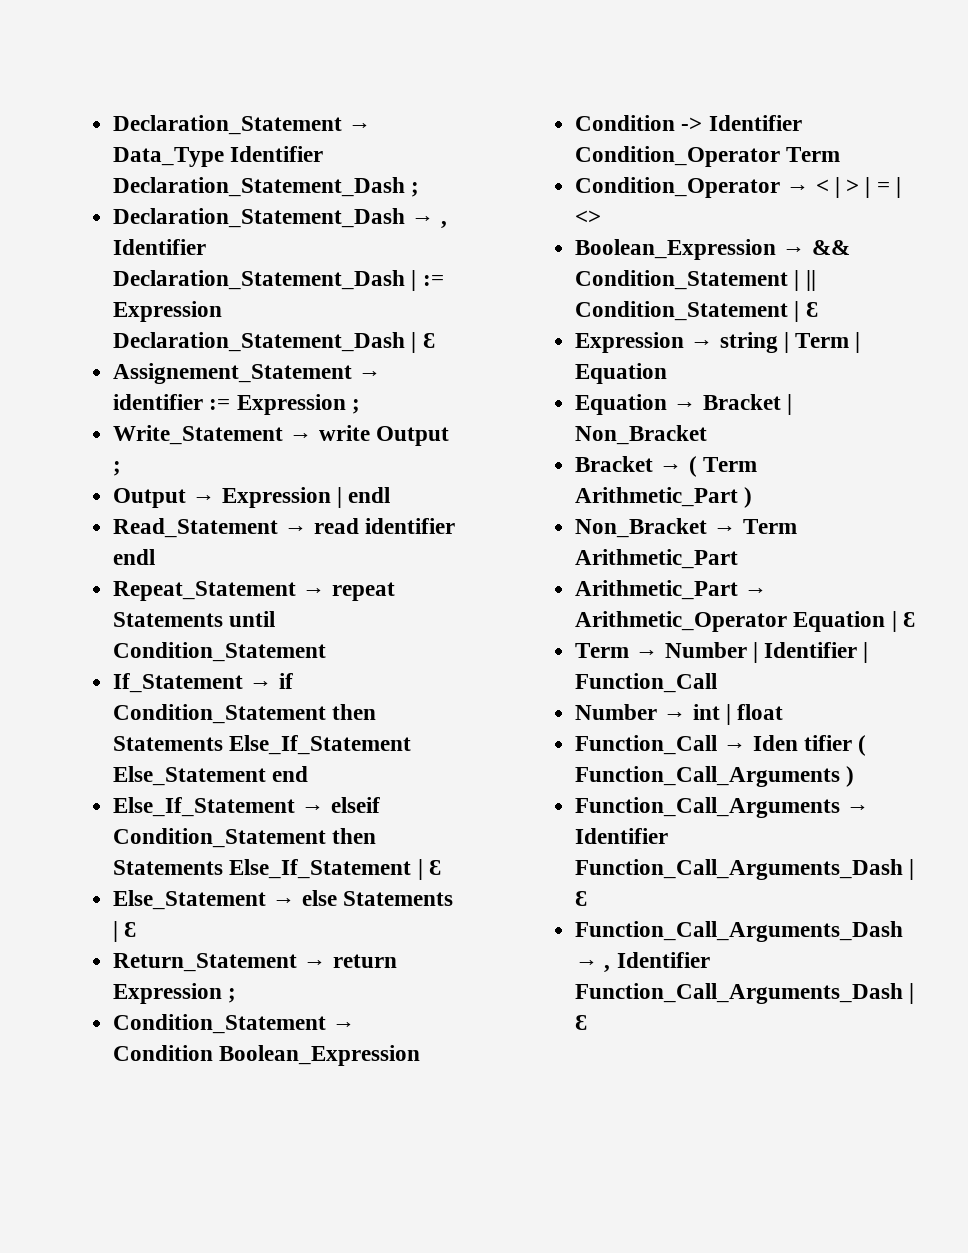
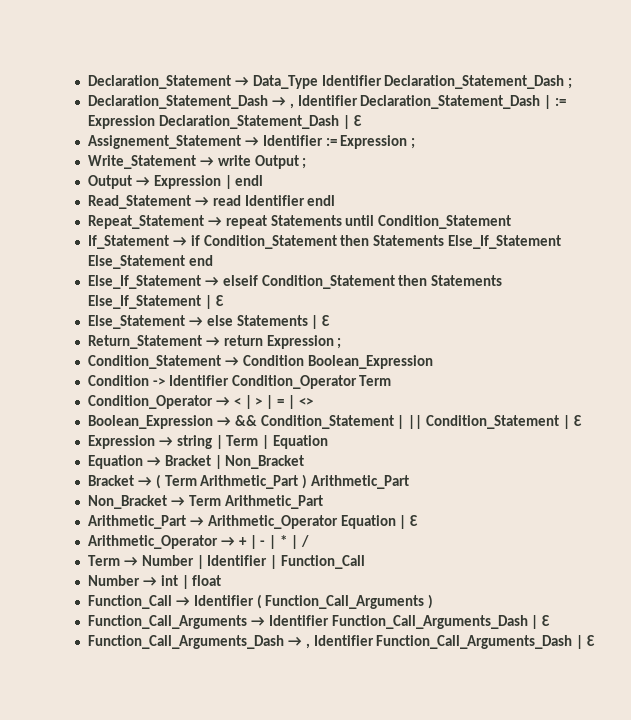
- Assignement_Statement → identifier := Expression ;
+ Assignement_Statement → Identifier := Expression ;
- Read_Statement → read identifier endl
+ Read_Statement → read Identifier endl
- Bracket → ( Term Arithmetic_Part )
+ Bracket → ( Term Arithmetic_Part ) Arithmetic_Part
+ Arithmetic_Operator → + | - | * | /
- Function_Call → Iden tifier ( Function_Call_Arguments )
+ Function_Call → Identifier ( Function_Call_Arguments )

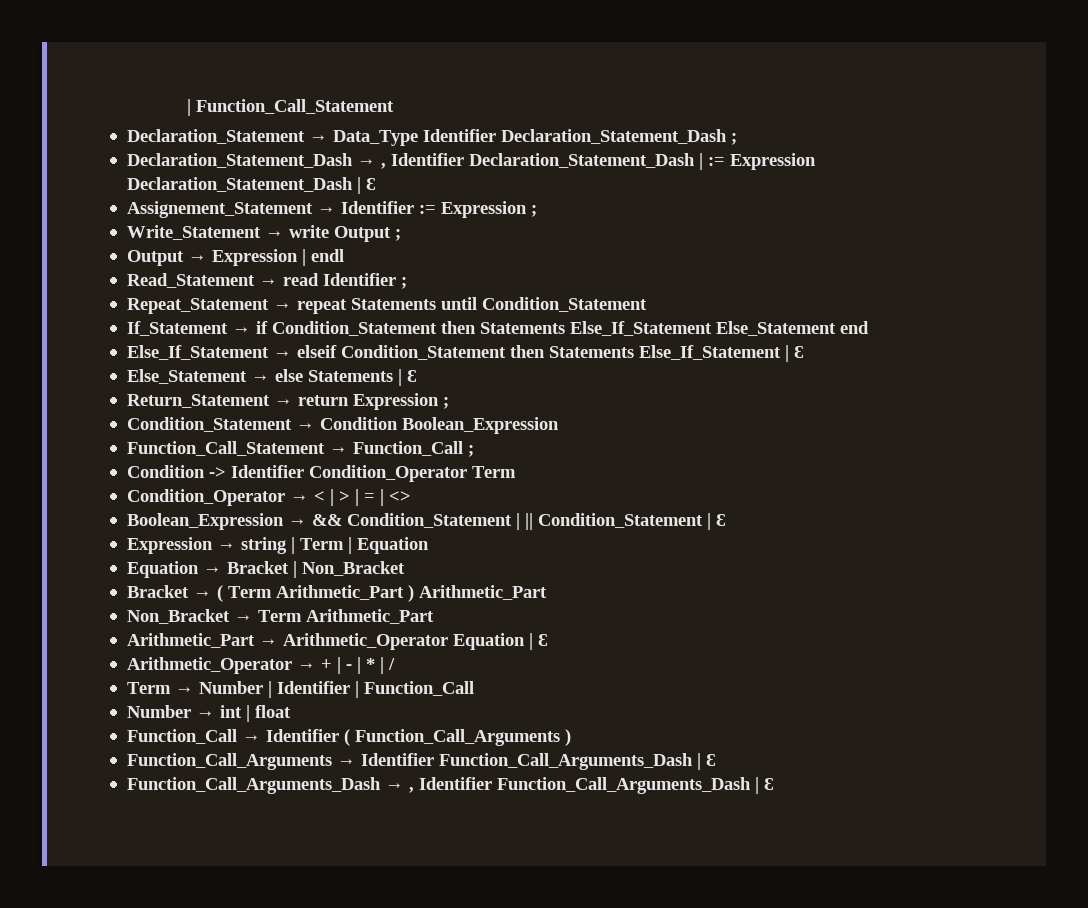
+ | Function_Call_Statement
- Read_Statement → read Identifier endl
+ Read_Statement → read Identifier ;
+ Function_Call_Statement → Function_Call ;

